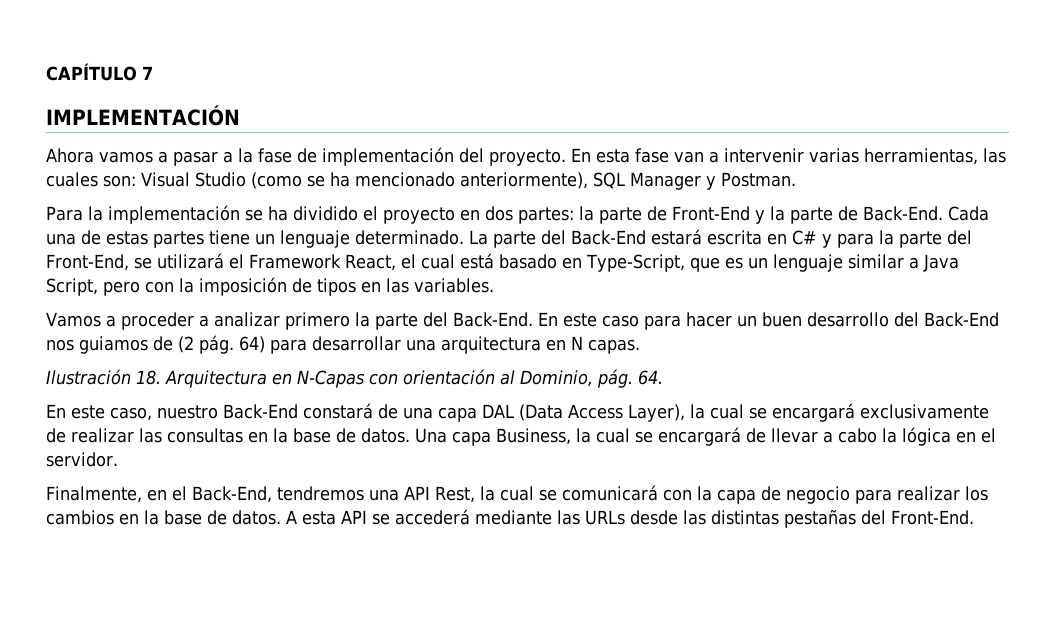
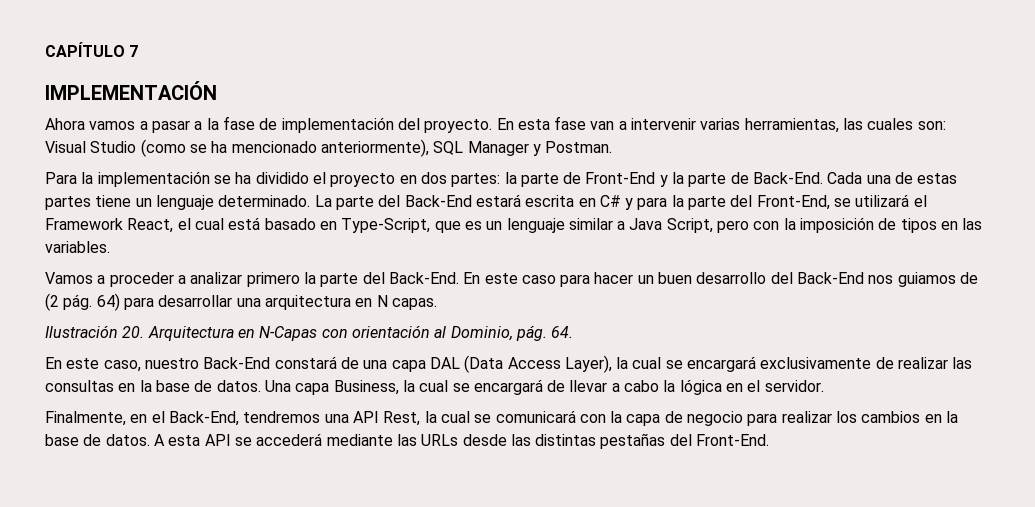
- Ilustración 18. Arquitectura en N-Capas con orientación al Dominio, pág.
+ Ilustración 20. Arquitectura en N-Capas con orientación al Dominio, pág.

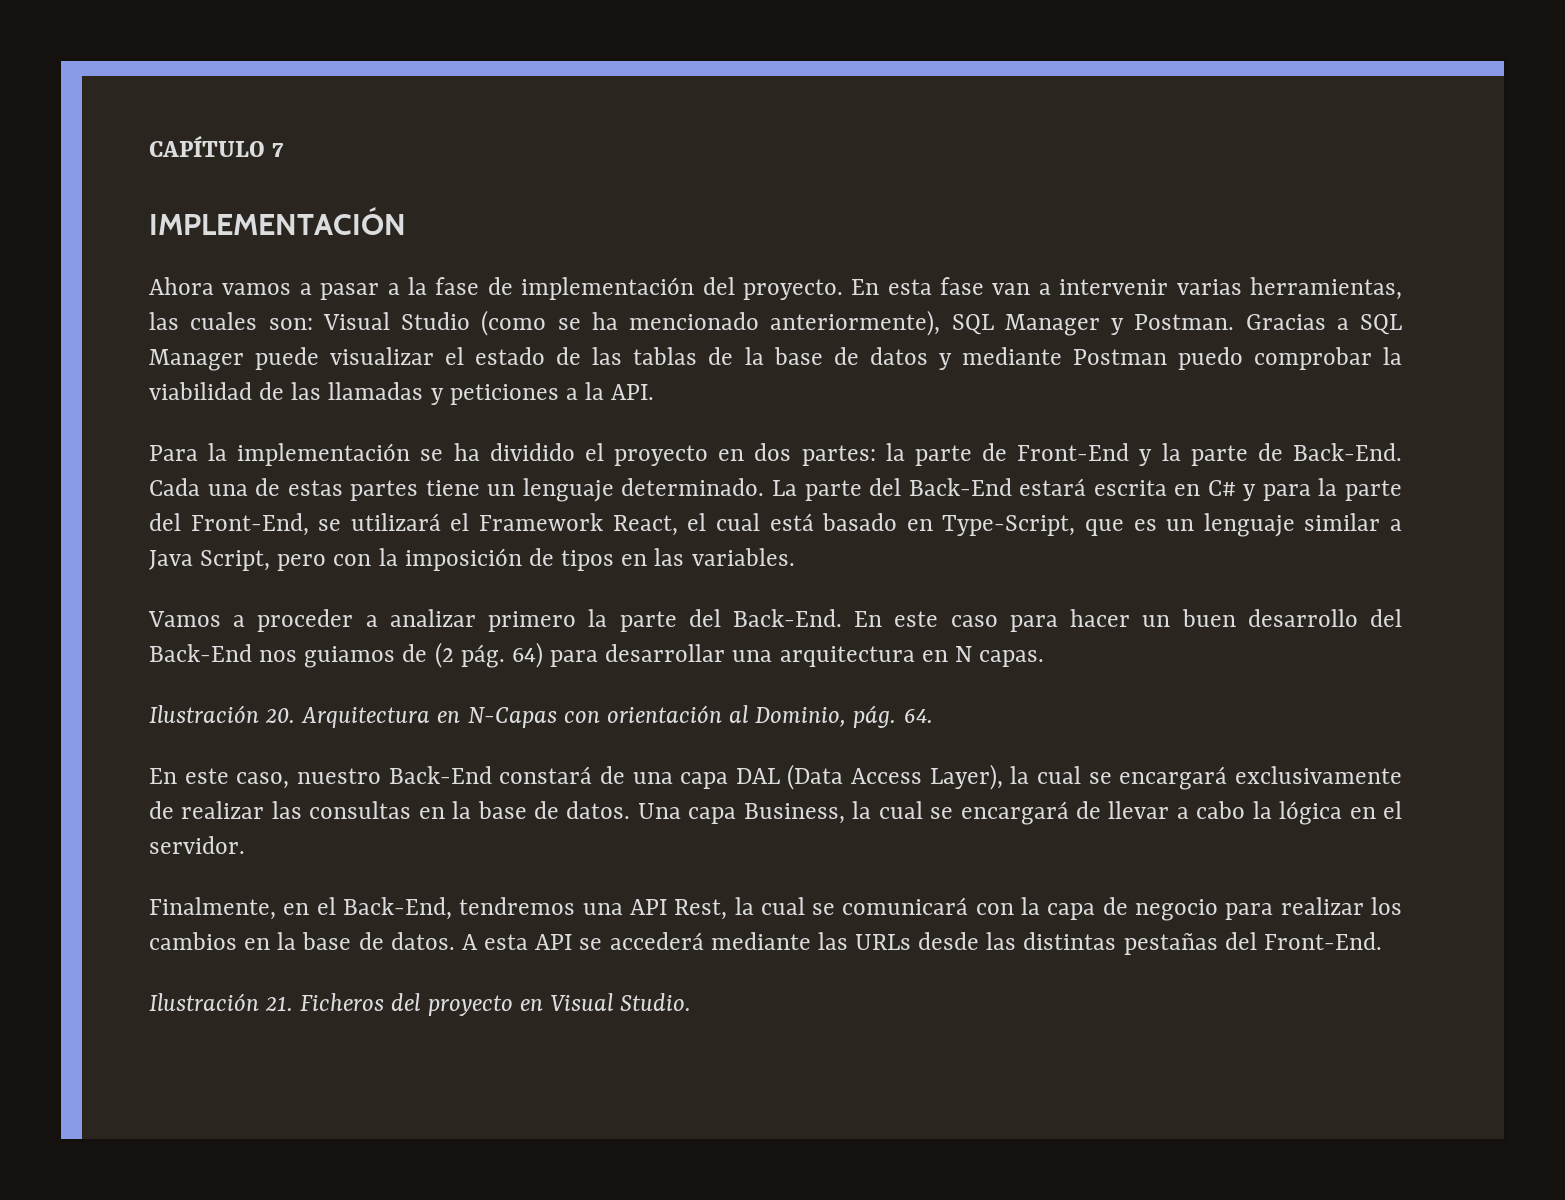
+ Gracias a SQL Manager puede visualizar el estado de las tablas de la base de datos y mediante Postman puedo comprobar la viabilidad de las llamadas y peticiones a la API.
+ Ilustración 21. Ficheros del proyecto en Visual Studio.

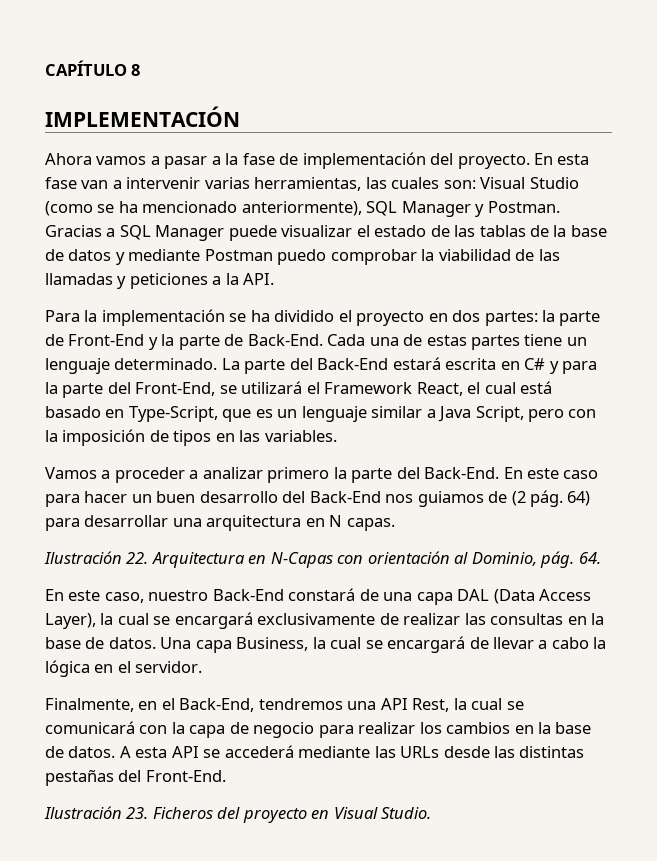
- CAPÍTULO 7
+ CAPÍTULO 8
- Ilustración 20. Arquitectura en N-Capas con orientación al Dominio, pág.
+ Ilustración 22. Arquitectura en N-Capas con orientación al Dominio, pág.
- Ilustración 21. Ficheros del proyecto en Visual Studio.
+ Ilustración 23. Ficheros del proyecto en Visual Studio.

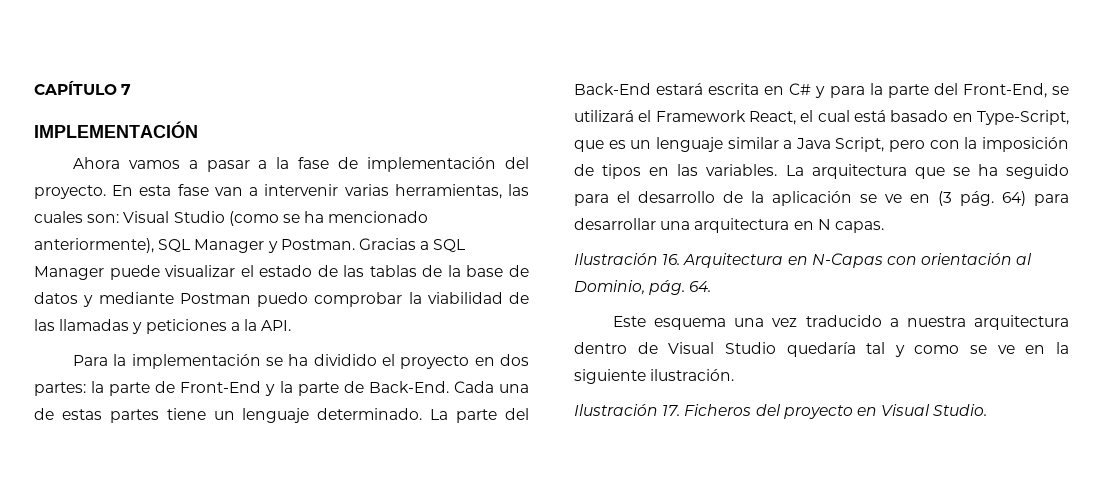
- CAPÍTULO 8
+ CAPÍTULO 7
- La parte del Back-End estará escrita en C# y para la parte del Front-End, se utilizará el Framework React, el cual está basado en Type-Script, que es un lenguaje similar a Java Script, pero con la imposición de tipos en las variables.
- Vamos a proceder a analizar primero la parte del Back-End. En este caso para hacer un buen desarrollo del Back-End nos guiamos de (2 pág.
+ La parte del Back-End estará escrita en C# y para la parte del Front-End, se utilizará el Framework React, el cual está basado en Type-Script, que es un lenguaje similar a Java Script, pero con la imposición de tipos en las variables. La arquitectura que se ha seguido para el desarrollo de la aplicación se ve en (3 pág.
- Ilustración 22. Arquitectura en N-Capas con orientación al Dominio, pág.
+ Ilustración 16. Arquitectura en N-Capas con orientación al Dominio, pág.
- En este caso, nuestro Back-End constará de una capa DAL (Data Access Layer), la cual se encargará exclusivamente de realizar las consultas en la base de datos. Una capa Business, la cual se encargará de llevar a cabo la lógica en el servidor.
- Finalmente, en el Back-End, tendremos una API Rest, la cual se comunicará con la capa de negocio para realizar los cambios en la base de datos. A esta API se accederá mediante las URLs desde las distintas pestañas del Front-End.
- Ilustración 23. Ficheros del proyecto en Visual Studio.
+ Este esquema una vez traducido a nuestra arquitectura dentro de Visual Studio quedaría tal y como se ve en la siguiente ilustración.
+ Ilustración 17. Ficheros del proyecto en Visual Studio.

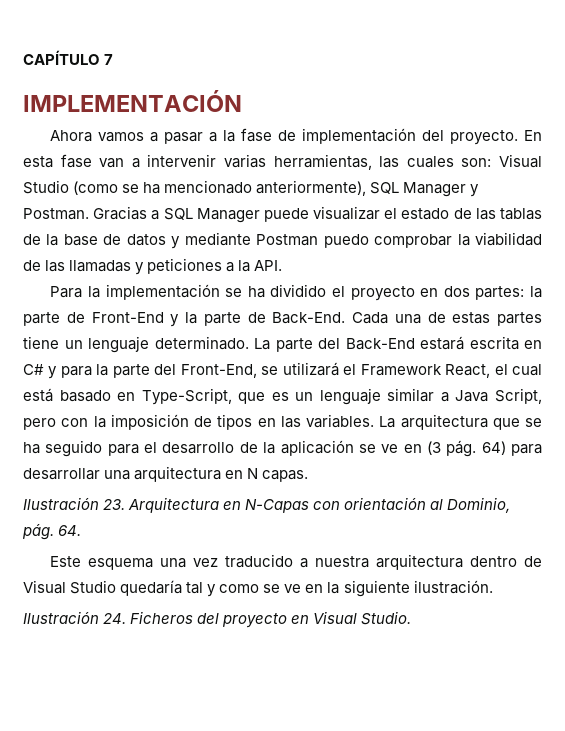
- Ilustración 16. Arquitectura en N-Capas con orientación al Dominio, pág.
+ Ilustración 23. Arquitectura en N-Capas con orientación al Dominio, pág.
- Ilustración 17. Ficheros del proyecto en Visual Studio.
+ Ilustración 24. Ficheros del proyecto en Visual Studio.

